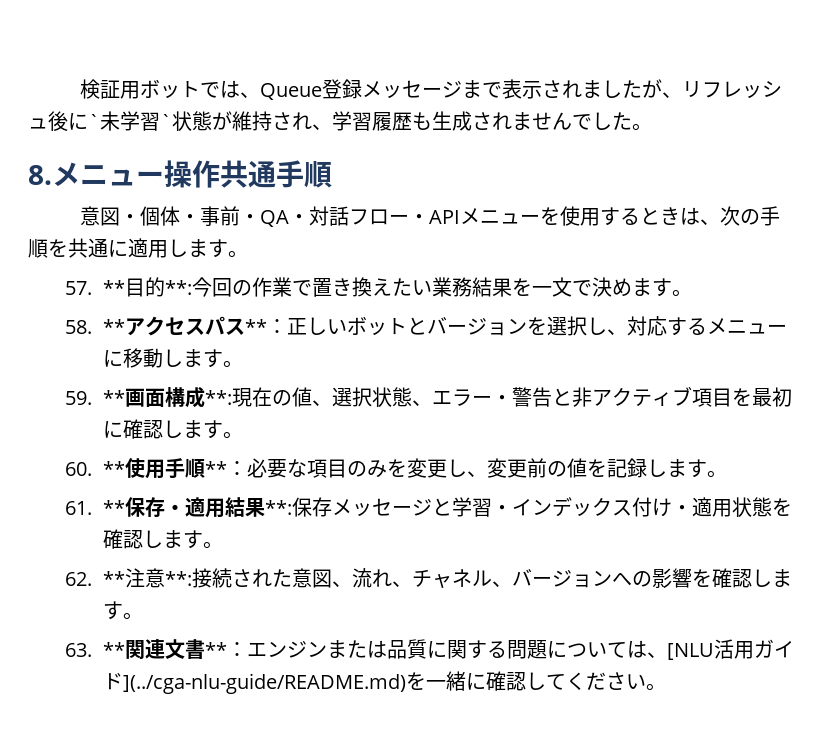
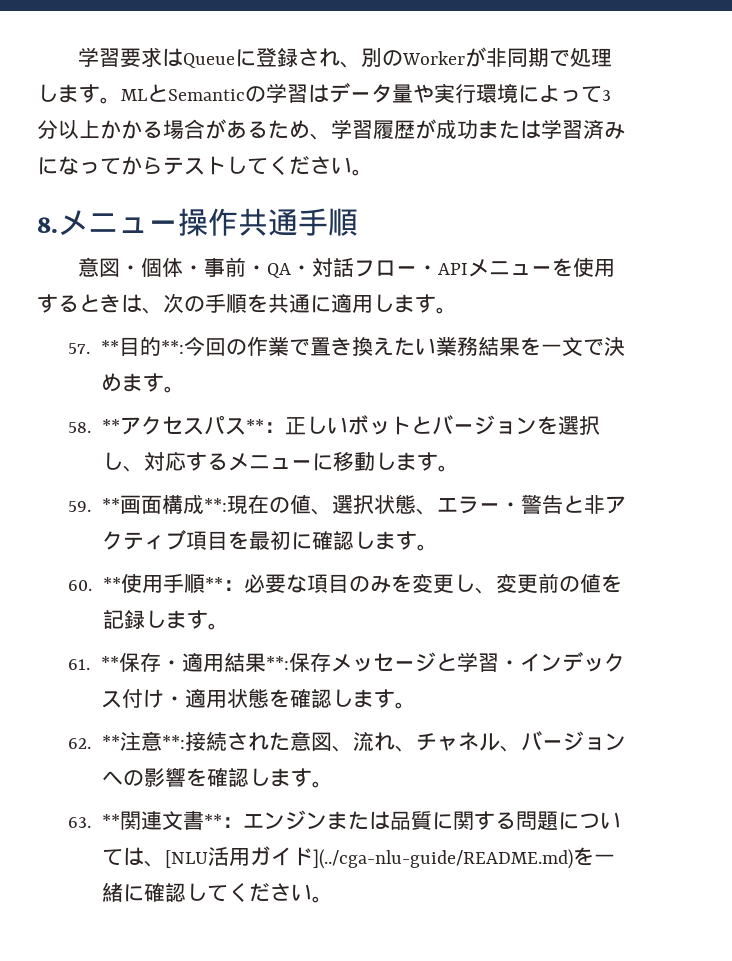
- 検証用ボットでは、Queue登録メッセージまで表示されましたが、リフレッシュ後に`未学習`状態が維持され、学習履歴も生成されませんでした。
+ 学習要求はQueueに登録され、別のWorkerが非同期で処理します。MLとSemanticの学習はデータ量や実行環境によって3分以上かかる場合があるため、学習履歴が成功または学習済みになってからテストしてください。

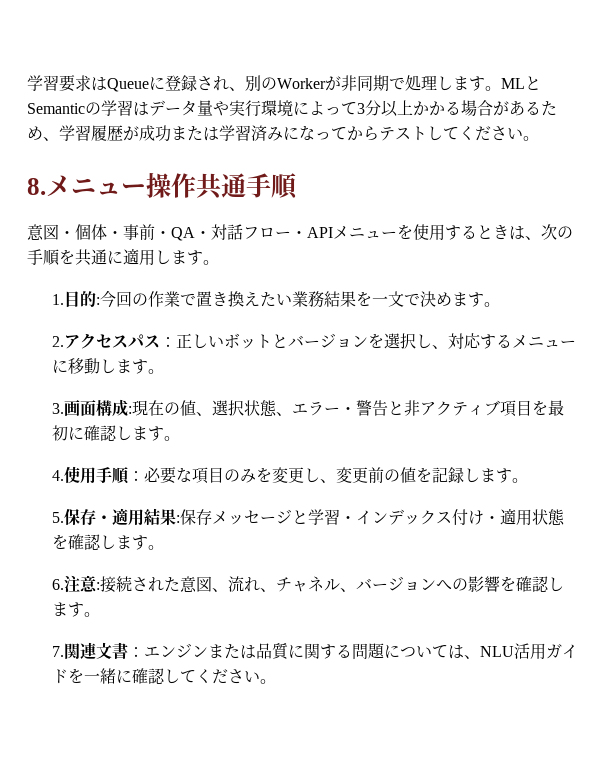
- 57. **目的**:今回の作業で置き換えたい業務結果を一文で決めます。
+ 1.目的:今回の作業で置き換えたい業務結果を一文で決めます。
- 58. **アクセスパス**：正しいボットとバージョンを選択し、対応するメニューに移動します。
+ 2.アクセスパス：正しいボットとバージョンを選択し、対応するメニューに移動します。
- 59. **画面構成**:現在の値、選択状態、エラー・警告と非アクティブ項目を最初に確認します。
+ 3.画面構成:現在の値、選択状態、エラー・警告と非アクティブ項目を最初に確認します。
- 60. **使用手順**：必要な項目のみを変更し、変更前の値を記録します。
+ 4.使用手順：必要な項目のみを変更し、変更前の値を記録します。
- 61. **保存・適用結果**:保存メッセージと学習・インデックス付け・適用状態を確認します。
+ 5.保存・適用結果:保存メッセージと学習・インデックス付け・適用状態を確認します。
- 62. **注意**:接続された意図、流れ、チャネル、バージョンへの影響を確認します。
+ 6.注意:接続された意図、流れ、チャネル、バージョンへの影響を確認します。
- 63. **関連文書**：エンジンまたは品質に関する問題については、[NLU活用ガイド](../cga-nlu-guide/README.md)を一緒に確認してください。
+ 7.関連文書：エンジンまたは品質に関する問題については、NLU活用ガイドを一緒に確認してください。

